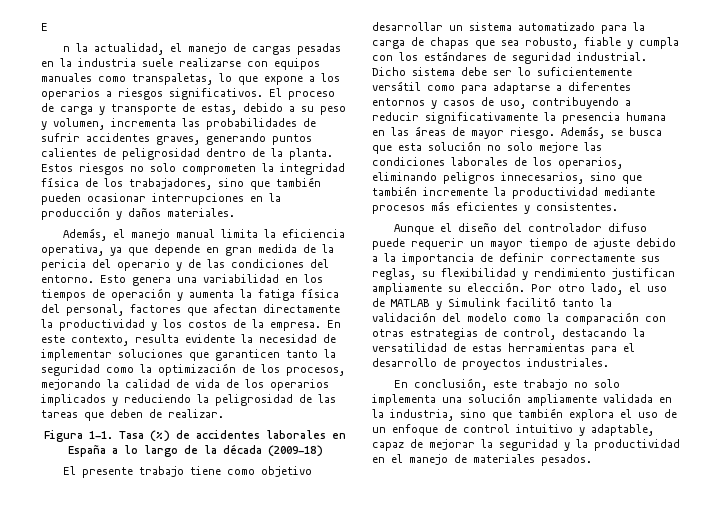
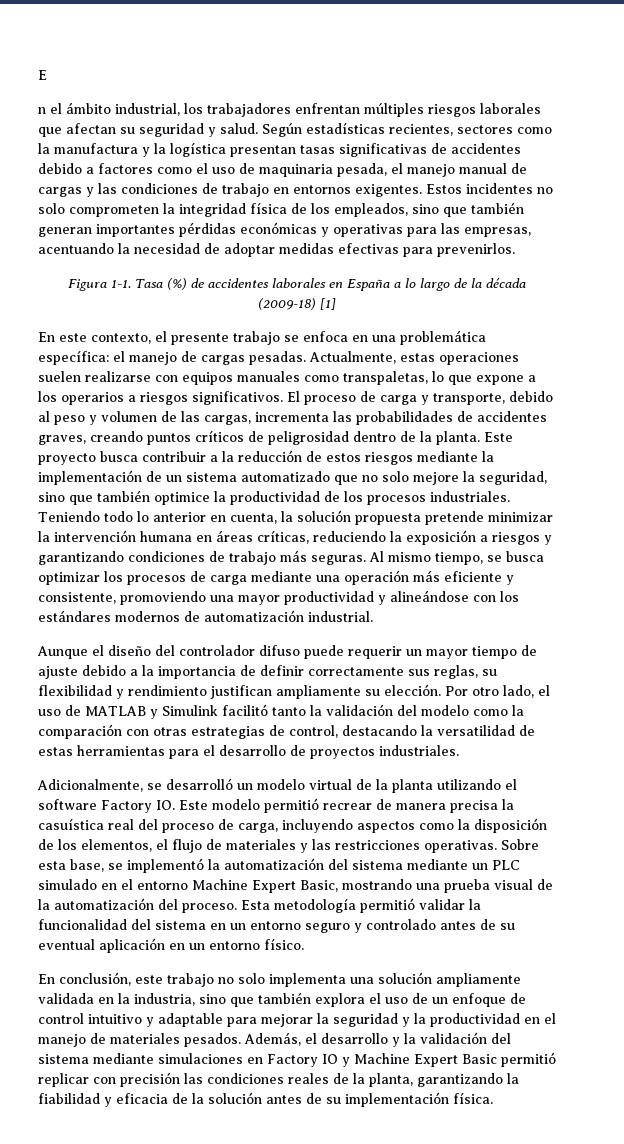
- n la actualidad, el manejo de cargas pesadas en la industria suele realizarse con equipos manuales como transpaletas, lo que expone a los operarios a riesgos significativos.
+ n el ámbito industrial, los trabajadores enfrentan múltiples riesgos laborales que afectan su seguridad y salud. Según estadísticas recientes, sectores como la manufactura y la logística presentan tasas significativas de accidentes debido a factores como el uso de maquinaria pesada, el manejo manual de cargas y las condiciones de trabajo en entornos exigentes. Estos incidentes no solo comprometen la integridad física de los empleados, sino que también generan importantes pérdidas económicas y operativas para las empresas, acentuando la necesidad de adoptar medidas efectivas para prevenirlos.
+ Figura 1-1. Tasa (%) de accidentes laborales en España a lo largo de la década (2009-18) [1]
+ En este contexto, el presente trabajo se enfoca en una problemática específica: el manejo de cargas pesadas. Actualmente, estas operaciones suelen realizarse con equipos manuales como transpaletas, lo que expone a los operarios a riesgos significativos.
- El proceso de carga y transporte de estas, debido a su peso y volumen, incrementa las probabilidades de sufrir accidentes graves, generando puntos calientes de peligrosidad dentro de la planta.
+ El proceso de carga y transporte, debido al peso y volumen de las cargas, incrementa las probabilidades de accidentes graves, creando puntos críticos de peligrosidad dentro de la planta.
- Estos riesgos no solo comprometen la integridad física de los trabajadores, sino que también pueden ocasionar interrupciones en la producción y daños materiales.
- Además, el manejo manual limita la eficiencia operativa, ya que depende en gran medida de la pericia del operario y de las condiciones del entorno. Esto genera una variabilidad en los tiempos de operación y aumenta la fatiga física del personal, factores que afectan directamente la productividad y los costos de la empresa. En este contexto, resulta evidente la necesidad de implementar soluciones que garanticen tanto la seguridad como la optimización de los procesos, mejorando la calidad de vida de los operarios implicados y reduciendo la peligrosidad de las tareas que deben de realizar.
- Figura 1-1. Tasa (%) de accidentes laborales en España a lo largo de la década (2009-18)
- El presente trabajo tiene como objetivo desarrollar un sistema automatizado para la carga de chapas que sea robusto, fiable y cumpla con los estándares de seguridad industrial. Dicho sistema debe ser lo suficientemente versátil como para adaptarse a diferentes entornos y casos de uso, contribuyendo a reducir significativamente la presencia humana en las áreas de mayor riesgo. Además, se busca que esta solución no solo mejore las condiciones laborales de los operarios, eliminando peligros innecesarios, sino que también incremente la productividad mediante procesos más eficientes y consistentes.
+ Este proyecto busca contribuir a la reducción de estos riesgos mediante la implementación de un sistema automatizado que no solo mejore la seguridad, sino que también optimice la productividad de los procesos industriales. Teniendo todo lo anterior en cuenta, la solución propuesta pretende minimizar la intervención humana en áreas críticas, reduciendo la exposición a riesgos y garantizando condiciones de trabajo más seguras. Al mismo tiempo, se busca optimizar los procesos de carga mediante una operación más eficiente y consistente, promoviendo una mayor productividad y alineándose con los estándares modernos de automatización industrial.
+ Adicionalmente, se desarrolló un modelo virtual de la planta utilizando el software Factory IO. Este modelo permitió recrear de manera precisa la casuística real del proceso de carga, incluyendo aspectos como la disposición de los elementos, el flujo de materiales y las restricciones operativas. Sobre esta base, se implementó la automatización del sistema mediante un PLC simulado en el entorno Machine Expert Basic, mostrando una prueba visual de la automatización del proceso. Esta metodología permitió validar la funcionalidad del sistema en un entorno seguro y controlado antes de su eventual aplicación en un entorno físico.
- En conclusión, este trabajo no solo implementa una solución ampliamente validada en la industria, sino que también explora el uso de un enfoque de control intuitivo y adaptable, capaz de mejorar la seguridad y la productividad en el manejo de materiales pesados.
+ En conclusión, este trabajo no solo implementa una solución ampliamente validada en la industria, sino que también explora el uso de un enfoque de control intuitivo y adaptable para mejorar la seguridad y la productividad en el manejo de materiales pesados.
+ Además, el desarrollo y la validación del sistema mediante simulaciones en Factory IO y Machine Expert Basic permitió replicar con precisión las condiciones reales de la planta, garantizando la fiabilidad y eficacia de la solución antes de su implementación física.

